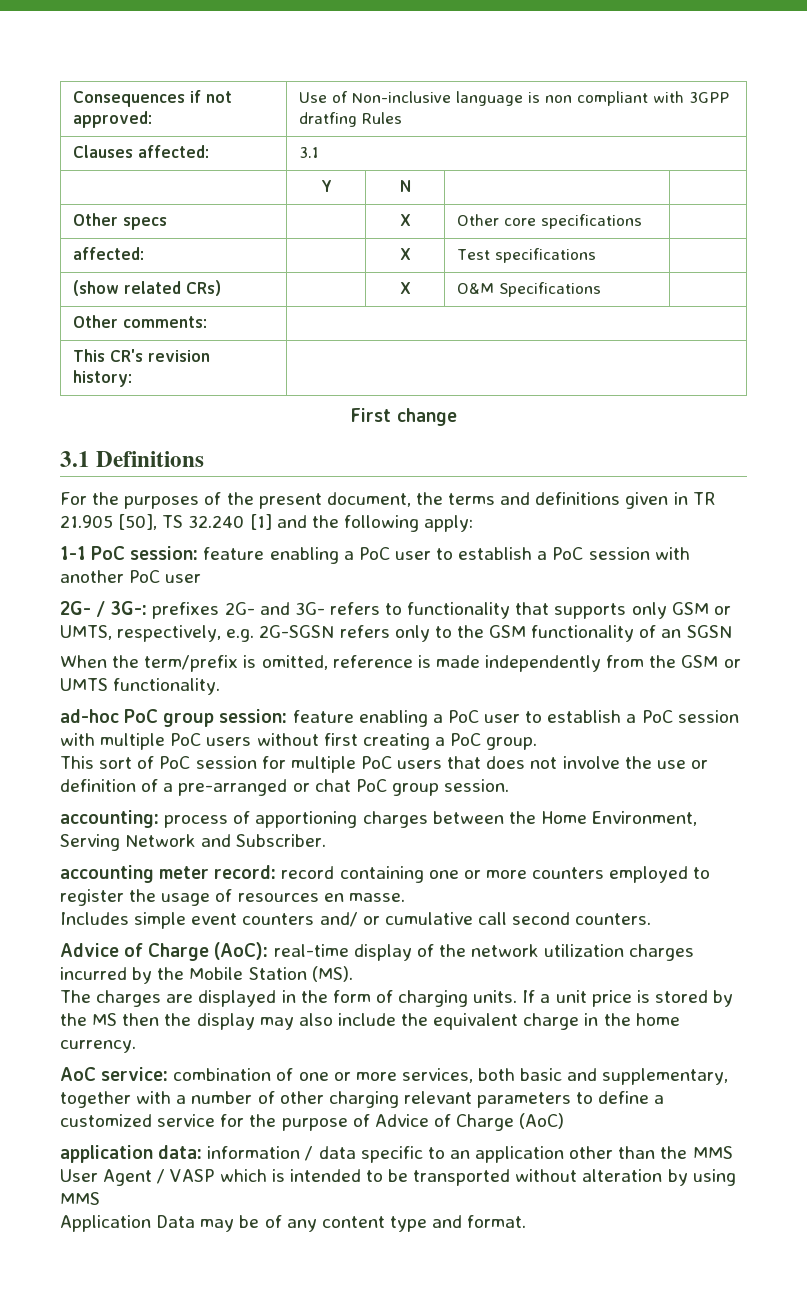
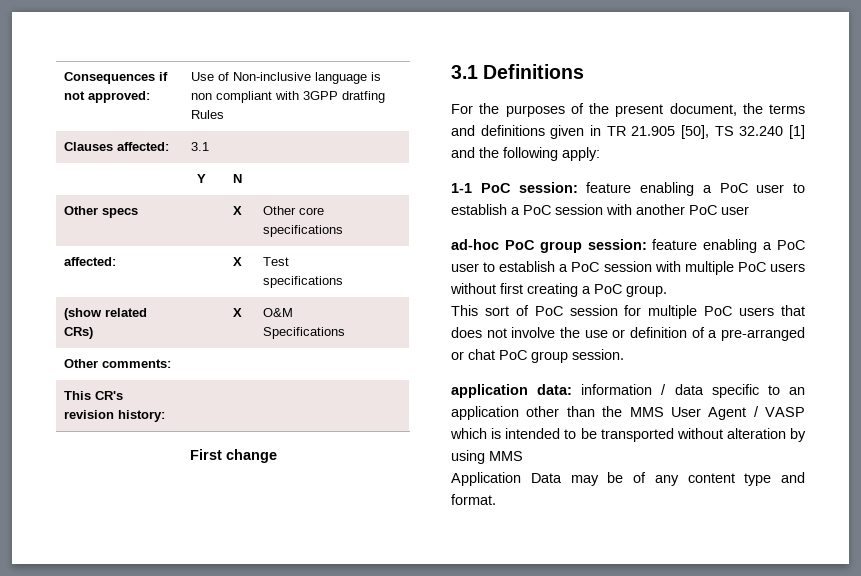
- 2G- / 3G-: prefixes 2G- and 3G- refers to functionality that supports only GSM or UMTS, respectively, e.g. 2G-SGSN refers only to the GSM functionality of an SGSN
- When the term/prefix is omitted, reference is made independently from the GSM or UMTS functionality.
- accounting: process of apportioning charges between the Home Environment, Serving Network and Subscriber.
- accounting meter record: record containing one or more counters employed to register the usage of resources en masse.
- Includes simple event counters and/ or cumulative call second counters.
- Advice of Charge (AoC): real-time display of the network utilization charges incurred by the Mobile Station (MS).
- The charges are displayed in the form of charging units. If a unit price is stored by the MS then the display may also include the equivalent charge in the home currency.
- AoC service: combination of one or more services, both basic and supplementary, together with a number of other charging relevant parameters to define a customized service for the purpose of Advice of Charge (AoC)

